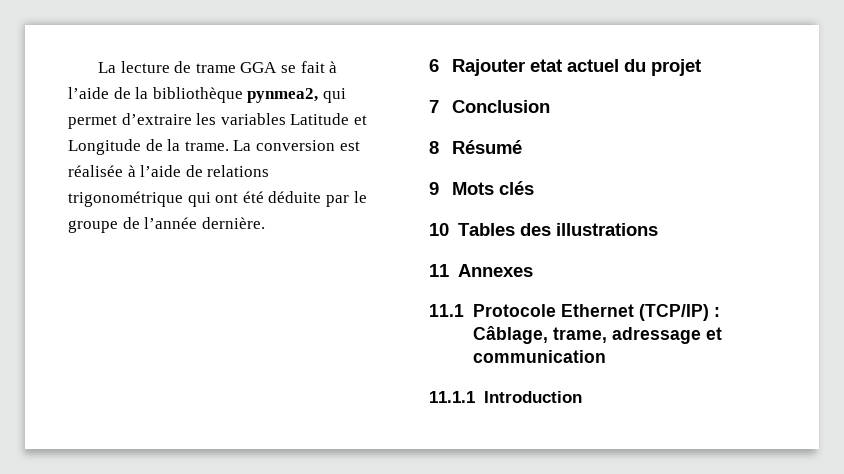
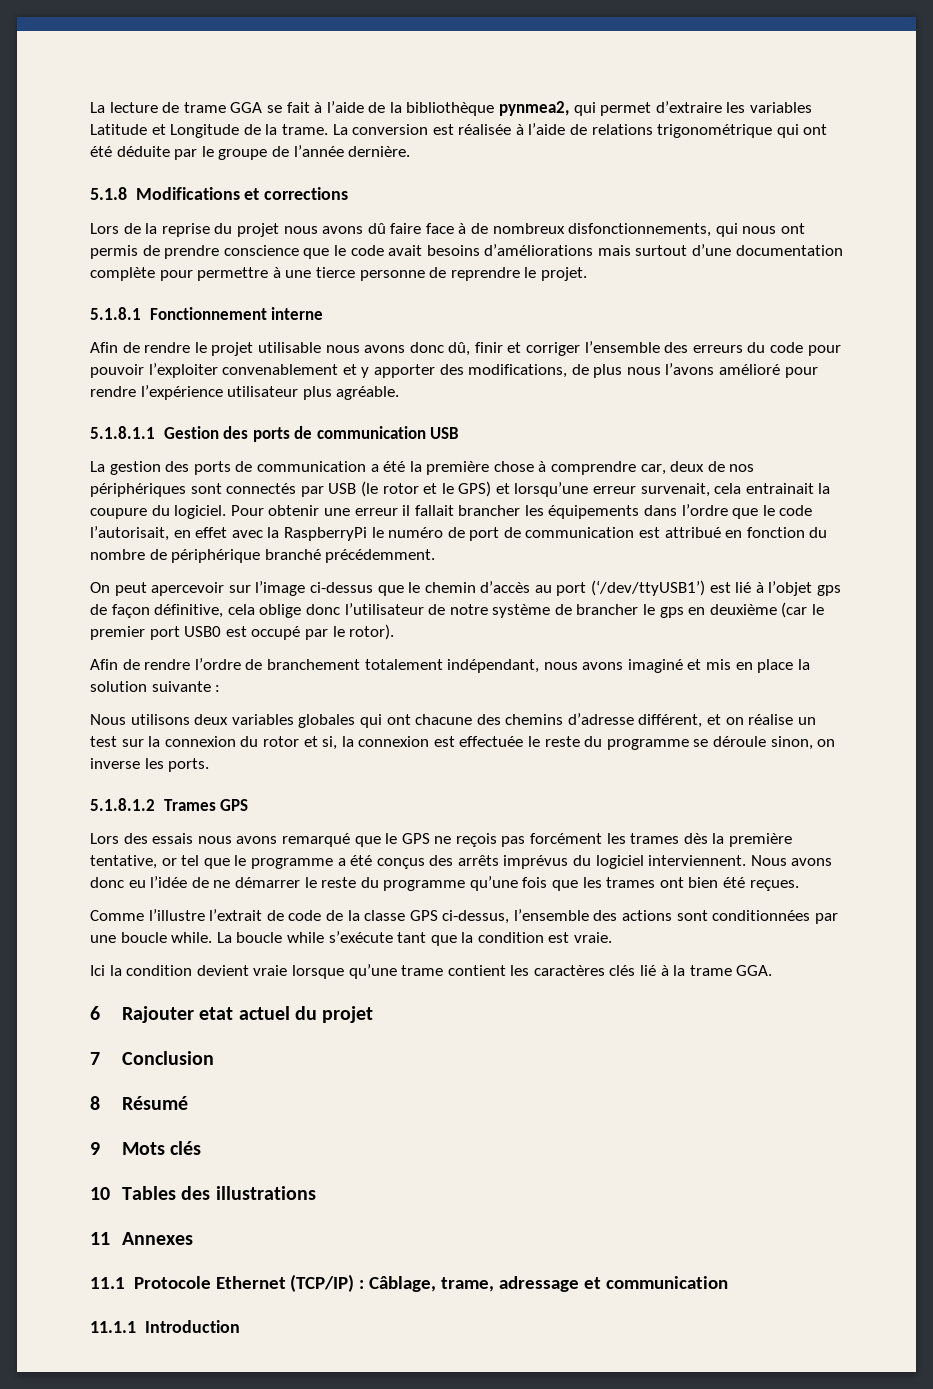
+ 5.1.8 Modifications et corrections
+ Lors de la reprise du projet nous avons dû faire face à de nombreux disfonctionnements, qui nous ont permis de prendre conscience que le code avait besoins d’améliorations mais surtout d’une documentation complète pour permettre à une tierce personne de reprendre le projet.
+ 5.1.8.1 Fonctionnement interne
+ Afin de rendre le projet utilisable nous avons donc dû, finir et corriger l’ensemble des erreurs du code pour pouvoir l’exploiter convenablement et y apporter des modifications, de plus nous l’avons amélioré pour rendre l’expérience utilisateur plus agréable.
+ 5.1.8.1.1 Gestion des ports de communication USB
+ La gestion des ports de communication a été la première chose à comprendre car, deux de nos périphériques sont connectés par USB (le rotor et le GPS) et lorsqu’une erreur survenait, cela entrainait la coupure du logiciel. Pour obtenir une erreur il fallait brancher les équipements dans l’ordre que le code l’autorisait, en effet avec la RaspberryPi le numéro de port de communication est attribué en fonction du nombre de périphérique branché précédemment.
+ On peut apercevoir sur l’image ci-dessus que le chemin d’accès au port (‘/dev/ttyUSB1’) est lié à l’objet gps de façon définitive, cela oblige donc l’utilisateur de notre système de brancher le gps en deuxième (car le premier port USB0 est occupé par le rotor).
+ Afin de rendre l’ordre de branchement totalement indépendant, nous avons imaginé et mis en place la solution suivante :
+ Nous utilisons deux variables globales qui ont chacune des chemins d’adresse différent, et on réalise un test sur la connexion du rotor et si, la connexion est effectuée le reste du programme se déroule sinon, on inverse les ports.
+ 5.1.8.1.2 Trames GPS
+ Lors des essais nous avons remarqué que le GPS ne reçois pas forcément les trames dès la première tentative, or tel que le programme a été conçus des arrêts imprévus du logiciel interviennent. Nous avons donc eu l’idée de ne démarrer le reste du programme qu’une fois que les trames ont bien été reçues.
+ Comme l’illustre l’extrait de code de la classe GPS ci-dessus, l’ensemble des actions sont conditionnées par une boucle while. La boucle while s’exécute tant que la condition est vraie.
+ Ici la condition devient vraie lorsque qu’une trame contient les caractères clés lié à la trame GGA.

